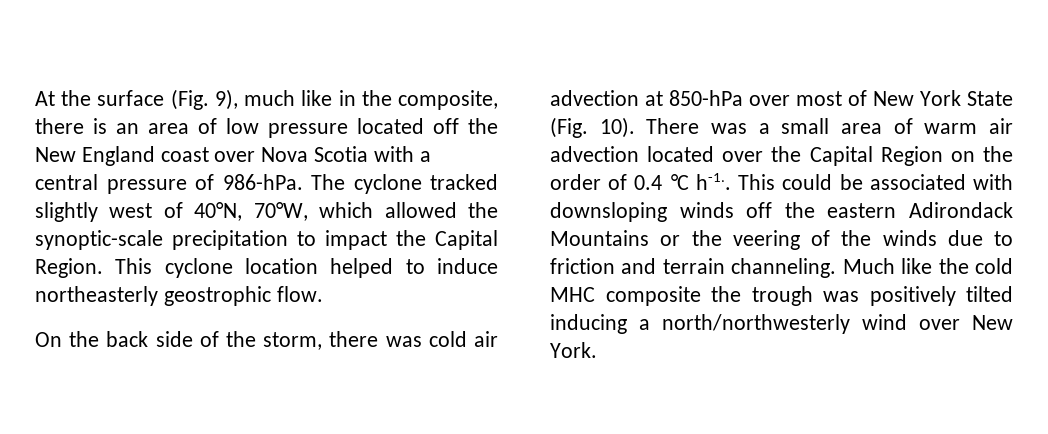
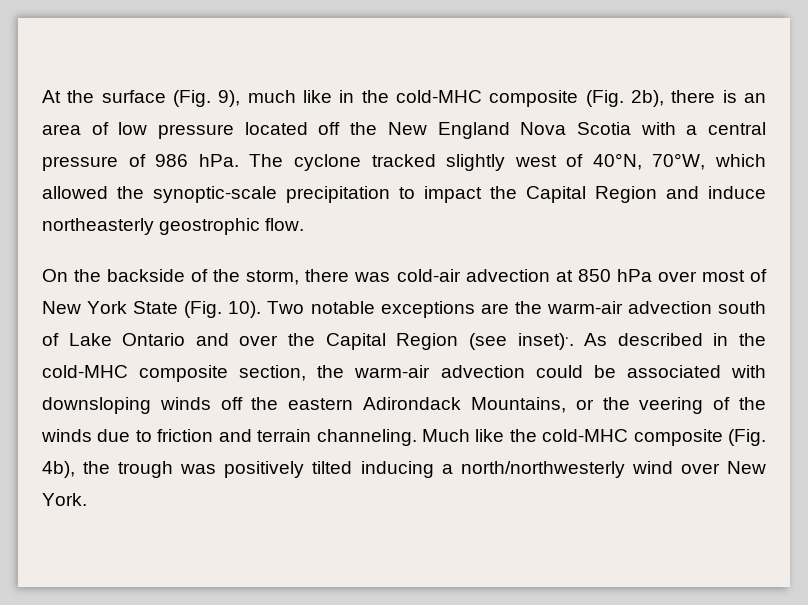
- At the surface (Fig. 9), much like in the composite, there is an area of low pressure located off the New England coast over Nova Scotia with a central pressure of 986-hPa.
+ At the surface (Fig. 9), much like in the cold-MHC composite (Fig. 2b), there is an area of low pressure located off the New England Nova Scotia with a central pressure of 986 hPa.
- The cyclone tracked slightly west of 40°N, 70°W, which allowed the synoptic-scale precipitation to impact the Capital Region. This cyclone location helped to induce northeasterly geostrophic flow.
+ The cyclone tracked slightly west of 40°N, 70°W, which allowed the synoptic-scale precipitation to impact the Capital Region and induce northeasterly geostrophic flow.
- On the back side of the storm, there was cold air advection at 850-hPa over most of New York State (Fig. 10).
+ On the backside of the storm, there was cold-air advection at 850 hPa over most of New York State (Fig. 10).
- There was a small area of warm air advection located over the Capital Region on the order of 0.4 °C h-1.. This could be associated with downsloping winds off the eastern Adirondack Mountains or the veering of the winds due to friction and terrain channeling.
+ Two notable exceptions are the warm-air advection south of Lake Ontario and over the Capital Region (see inset).. As described in the cold-MHC composite section, the warm-air advection could be associated with downsloping winds off the eastern Adirondack Mountains, or the veering of the winds due to friction and terrain channeling.
- Much like the cold MHC composite the trough was positively tilted inducing a north/northwesterly wind over New York.
+ Much like the cold-MHC composite (Fig. 4b), the trough was positively tilted inducing a north/northwesterly wind over New York.

